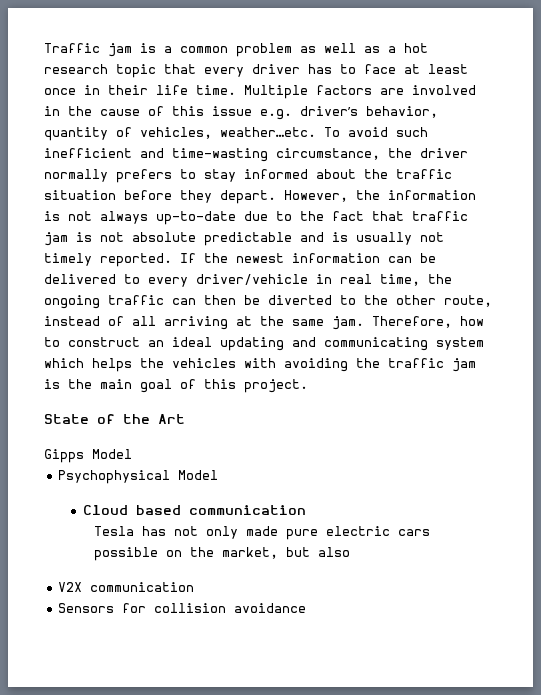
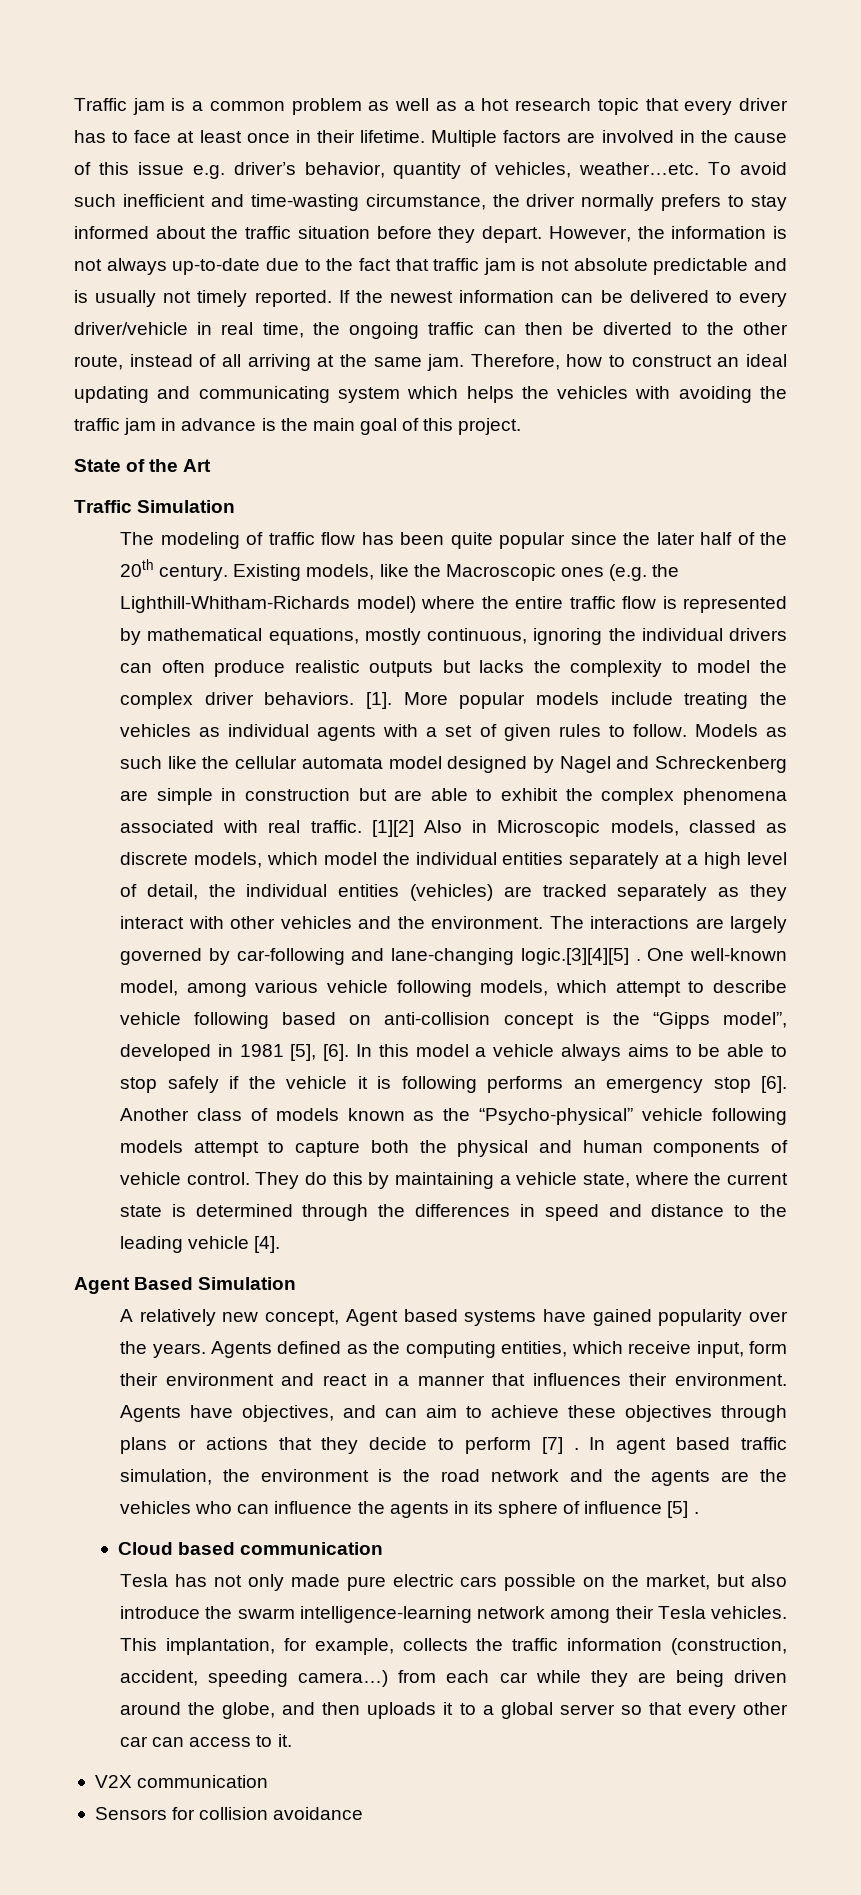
- Traffic jam is a common problem as well as a hot research topic that every driver has to face at least once in their life time.
+ Traffic jam is a common problem as well as a hot research topic that every driver has to face at least once in their lifetime.
- Therefore, how to construct an ideal updating and communicating system which helps the vehicles with avoiding the traffic jam is the main goal of this project.
+ Therefore, how to construct an ideal updating and communicating system which helps the vehicles with avoiding the traffic jam in advance is the main goal of this project.
- Gipps Model
- Psychophysical Model
+ Traffic Simulation
+ The modeling of traffic flow has been quite popular since the later half of the 20th century. Existing models, like the Macroscopic ones (e.g. the Lighthill-Whitham-Richards model) where the entire traffic flow is represented by mathematical equations, mostly continuous, ignoring the individual drivers can often produce realistic outputs but lacks the complexity to model the complex driver behaviors. [1]. More popular models include treating the vehicles as individual agents with a set of given rules to follow. Models as such like the cellular automata model designed by Nagel and Schreckenberg are simple in construction but are able to exhibit the complex phenomena associated with real traffic. [1][2] Also in Microscopic models, classed as discrete models, which model the individual entities separately at a high level of detail, the individual entities (vehicles) are tracked separately as they interact with other vehicles and the environment. The interactions are largely governed by car-following and lane-changing logic.[3][4][5] . One well-known model, among various vehicle following models, which attempt to describe vehicle following based on anti-collision concept is the “Gipps model”, developed in 1981 [5], [6]. In this model a vehicle always aims to be able to stop safely if the vehicle it is following performs an emergency stop [6]. Another class of models known as the “Psycho-physical” vehicle following models attempt to capture both the physical and human components of vehicle control. They do this by maintaining a vehicle state, where the current state is determined through the differences in speed and distance to the leading vehicle [4].
+ Agent Based Simulation
+ A relatively new concept, Agent based systems have gained popularity over the years. Agents defined as the computing entities, which receive input, form their environment and react in a manner that influences their environment. Agents have objectives, and can aim to achieve these objectives through plans or actions that they decide to perform [7] . In agent based traffic simulation, the environment is the road network and the agents are the vehicles who can influence the agents in its sphere of influence [5] .
- Tesla has not only made pure electric cars possible on the market, but also
+ Tesla has not only made pure electric cars possible on the market, but also introduce the swarm intelligence-learning network among their Tesla vehicles. This implantation, for example, collects the traffic information (construction, accident, speeding camera…) from each car while they are being driven around the globe, and then uploads it to a global server so that every other car can access to it.

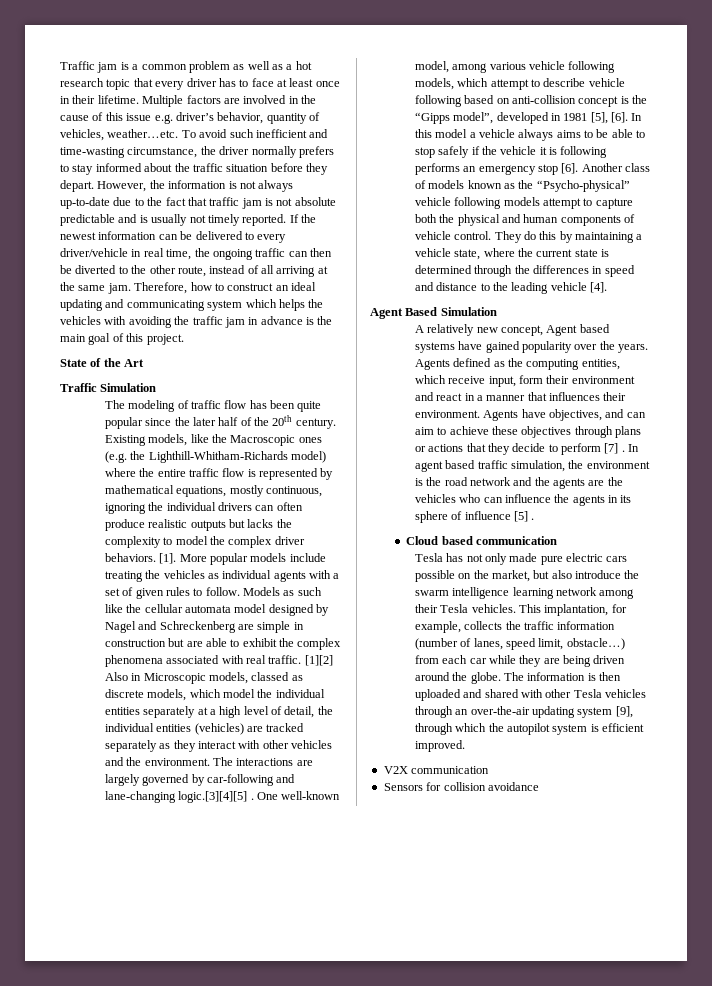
- Tesla has not only made pure electric cars possible on the market, but also introduce the swarm intelligence-learning network among their Tesla vehicles.
+ Tesla has not only made pure electric cars possible on the market, but also introduce the swarm intelligence learning network among their Tesla vehicles.
- This implantation, for example, collects the traffic information (construction, accident, speeding camera…) from each car while they are being driven around the globe, and then uploads it to a global server so that every other car can access to it.
+ This implantation, for example, collects the traffic information (number of lanes, speed limit, obstacle…) from each car while they are being driven around the globe. The information is then uploaded and shared with other Tesla vehicles through an over-the-air updating system [9], through which the autopilot system is efficient improved.

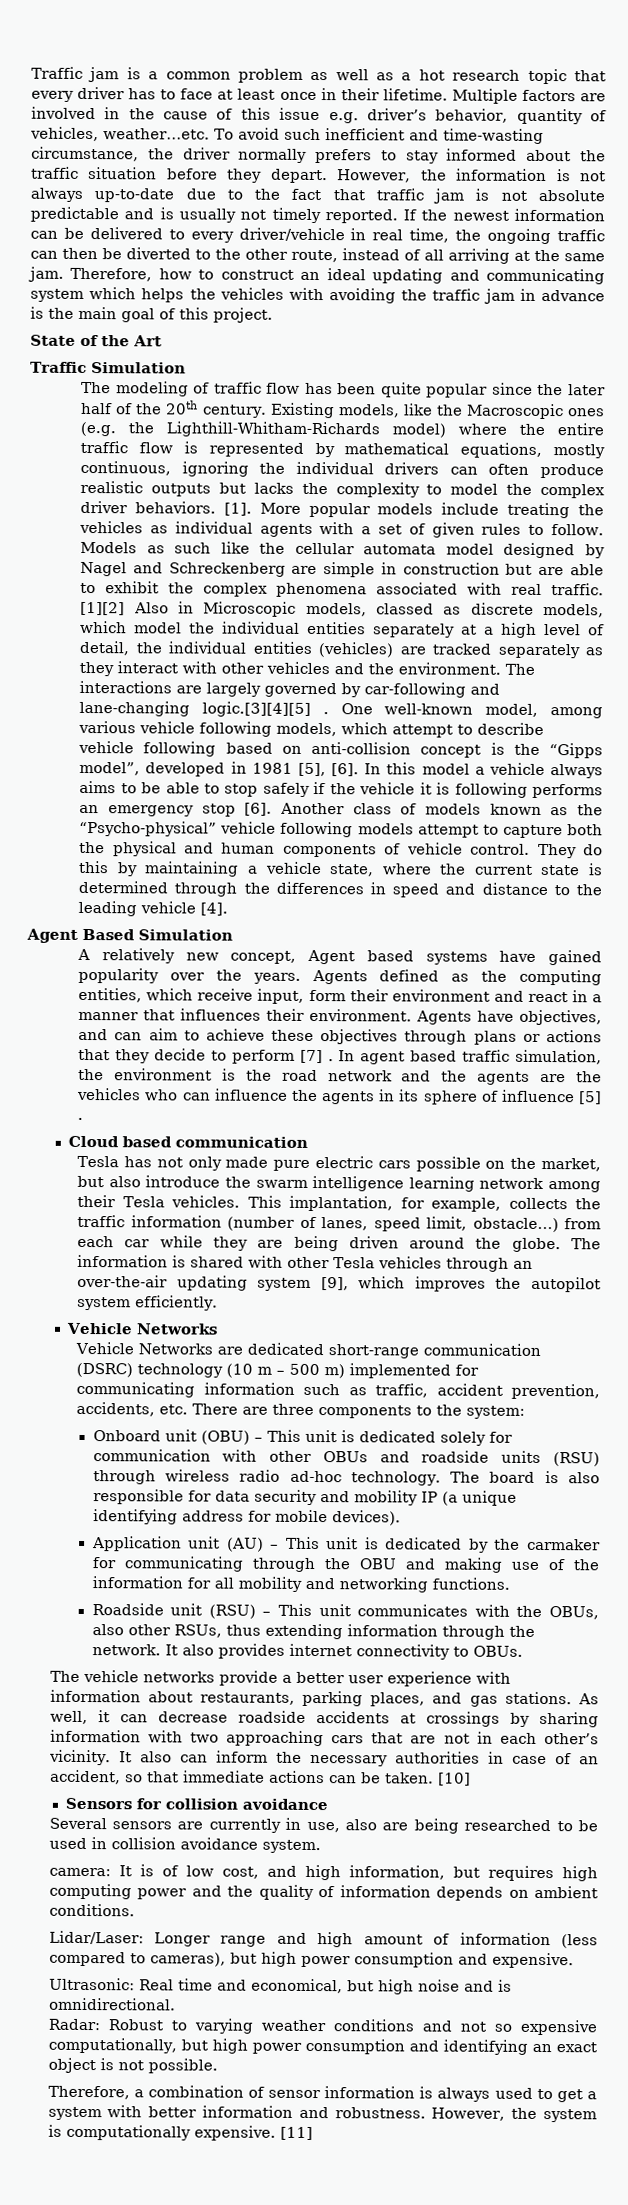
- The information is then uploaded and shared with other Tesla vehicles through an over-the-air updating system [9], through which the autopilot system is efficient improved.
- V2X communication
+ The information is shared with other Tesla vehicles through an over-the-air updating system [9], which improves the autopilot system efficiently.
+ Vehicle Networks
+ Vehicle Networks are dedicated short-range communication (DSRC) technology (10 m – 500 m) implemented for communicating information such as traffic, accident prevention, accidents, etc. There are three components to the system:
+ Onboard unit (OBU) – This unit is dedicated solely for communication with other OBUs and roadside units (RSU) through wireless radio ad-hoc technology. The board is also responsible for data security and mobility IP (a unique identifying address for mobile devices).
+ Application unit (AU) – This unit is dedicated by the carmaker for communicating through the OBU and making use of the information for all mobility and networking functions.
+ Roadside unit (RSU) – This unit communicates with the OBUs, also other RSUs, thus extending information through the network. It also provides internet connectivity to OBUs.
+ The vehicle networks provide a better user experience with information about restaurants, parking places, and gas stations. As well, it can decrease roadside accidents at crossings by sharing information with two approaching cars that are not in each other’s vicinity. It also can inform the necessary authorities in case of an accident, so that immediate actions can be taken. [10]
  Sensors for collision avoidance
+ Several sensors are currently in use, also are being researched to be used in collision avoidance system.
+ camera: It is of low cost, and high information, but requires high computing power and the quality of information depends on ambient conditions.
+ Lidar/Laser: Longer range and high amount of information (less compared to cameras), but high power consumption and expensive.
+ Ultrasonic: Real time and economical, but high noise and is omnidirectional.
+ Radar: Robust to varying weather conditions and not so expensive computationally, but high power consumption and identifying an exact object is not possible.
+ Therefore, a combination of sensor information is always used to get a system with better information and robustness. However, the system is computationally expensive. [11]

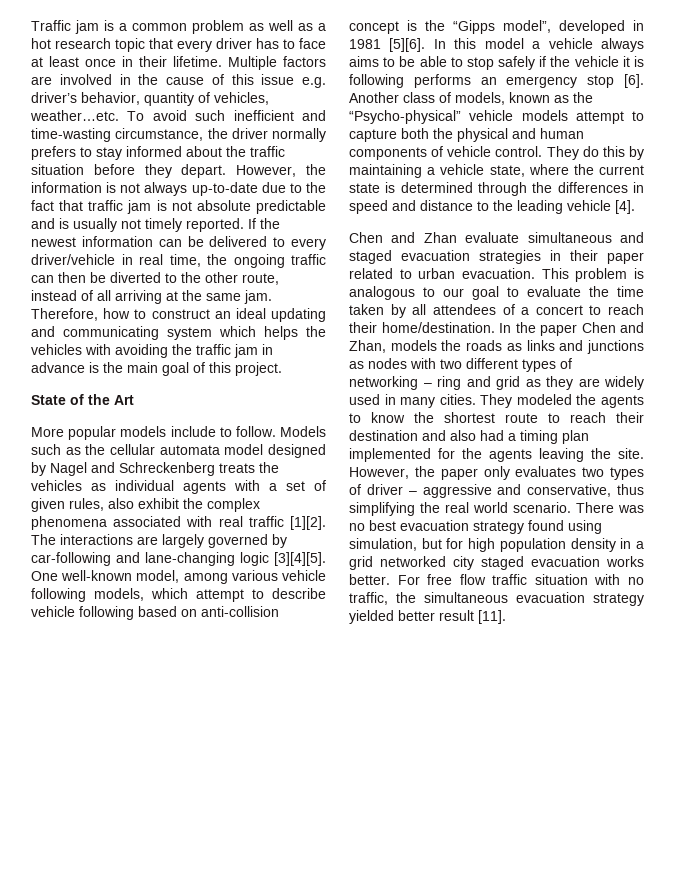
- Traffic Simulation
- The modeling of traffic flow has been quite popular since the later half of the 20th century. Existing models, like the Macroscopic ones (e.g. the Lighthill-Whitham-Richards model) where the entire traffic flow is represented by mathematical equations, mostly continuous, ignoring the individual drivers can often produce realistic outputs but lacks the complexity to model the complex driver behaviors. [1]. More popular models include treating the vehicles as individual agents with a set of given rules to follow. Models as such like the cellular automata model designed by Nagel and Schreckenberg are simple in construction but are able to exhibit the complex phenomena associated with real traffic. [1][2] Also in Microscopic models, classed as discrete models, which model the individual entities separately at a high level of detail, the individual entities (vehicles) are tracked separately as they interact with other vehicles and the environment.
+ More popular models include to follow. Models such as the cellular automata model designed by Nagel and Schreckenberg treats the vehicles as individual agents with a set of given rules, also exhibit the complex phenomena associated with real traffic [1][2].
- The interactions are largely governed by car-following and lane-changing logic.[3][4][5] .
+ The interactions are largely governed by car-following and lane-changing logic [3][4][5].
- One well-known model, among various vehicle following models, which attempt to describe vehicle following based on anti-collision concept is the “Gipps model”, developed in 1981 [5], [6].
+ One well-known model, among various vehicle following models, which attempt to describe vehicle following based on anti-collision concept is the “Gipps model”, developed in 1981 [5][6].
- Another class of models known as the “Psycho-physical” vehicle following models attempt to capture both the physical and human components of vehicle control.
+ Another class of models, known as the “Psycho-physical” vehicle models attempt to capture both the physical and human components of vehicle control.
- Agent Based Simulation
- A relatively new concept, Agent based systems have gained popularity over the years. Agents defined as the computing entities, which receive input, form their environment and react in a manner that influences their environment. Agents have objectives, and can aim to achieve these objectives through plans or actions that they decide to perform [7] . In agent based traffic simulation, the environment is the road network and the agents are the vehicles who can influence the agents in its sphere of influence [5] .
- Cloud based communication
- Tesla has not only made pure electric cars possible on the market, but also introduce the swarm intelligence learning network among their Tesla vehicles. This implantation, for example, collects the traffic information (number of lanes, speed limit, obstacle…) from each car while they are being driven around the globe. The information is shared with other Tesla vehicles through an over-the-air updating system [9], which improves the autopilot system efficiently.
- Vehicle Networks
- Vehicle Networks are dedicated short-range communication (DSRC) technology (10 m – 500 m) implemented for communicating information such as traffic, accident prevention, accidents, etc. There are three components to the system:
- Onboard unit (OBU) – This unit is dedicated solely for communication with other OBUs and roadside units (RSU) through wireless radio ad-hoc technology. The board is also responsible for data security and mobility IP (a unique identifying address for mobile devices).
- Application unit (AU) – This unit is dedicated by the carmaker for communicating through the OBU and making use of the information for all mobility and networking functions.
- Roadside unit (RSU) – This unit communicates with the OBUs, also other RSUs, thus extending information through the network. It also provides internet connectivity to OBUs.
- The vehicle networks provide a better user experience with information about restaurants, parking places, and gas stations. As well, it can decrease roadside accidents at crossings by sharing information with two approaching cars that are not in each other’s vicinity. It also can inform the necessary authorities in case of an accident, so that immediate actions can be taken. [10]
- Sensors for collision avoidance
- Several sensors are currently in use, also are being researched to be used in collision avoidance system.
- camera: It is of low cost, and high information, but requires high computing power and the quality of information depends on ambient conditions.
- Lidar/Laser: Longer range and high amount of information (less compared to cameras), but high power consumption and expensive.
- Ultrasonic: Real time and economical, but high noise and is omnidirectional.
- Radar: Robust to varying weather conditions and not so expensive computationally, but high power consumption and identifying an exact object is not possible.
- Therefore, a combination of sensor information is always used to get a system with better information and robustness. However, the system is computationally expensive. [11]
+ Chen and Zhan evaluate simultaneous and staged evacuation strategies in their paper related to urban evacuation. This problem is analogous to our goal to evaluate the time taken by all attendees of a concert to reach their home/destination. In the paper Chen and Zhan, models the roads as links and junctions as nodes with two different types of networking – ring and grid as they are widely used in many cities. They modeled the agents to know the shortest route to reach their destination and also had a timing plan implemented for the agents leaving the site. However, the paper only evaluates two types of driver – aggressive and conservative, thus simplifying the real world scenario. There was no best evacuation strategy found using simulation, but for high population density in a grid networked city staged evacuation works better. For free flow traffic situation with no traffic, the simultaneous evacuation strategy yielded better result [11].

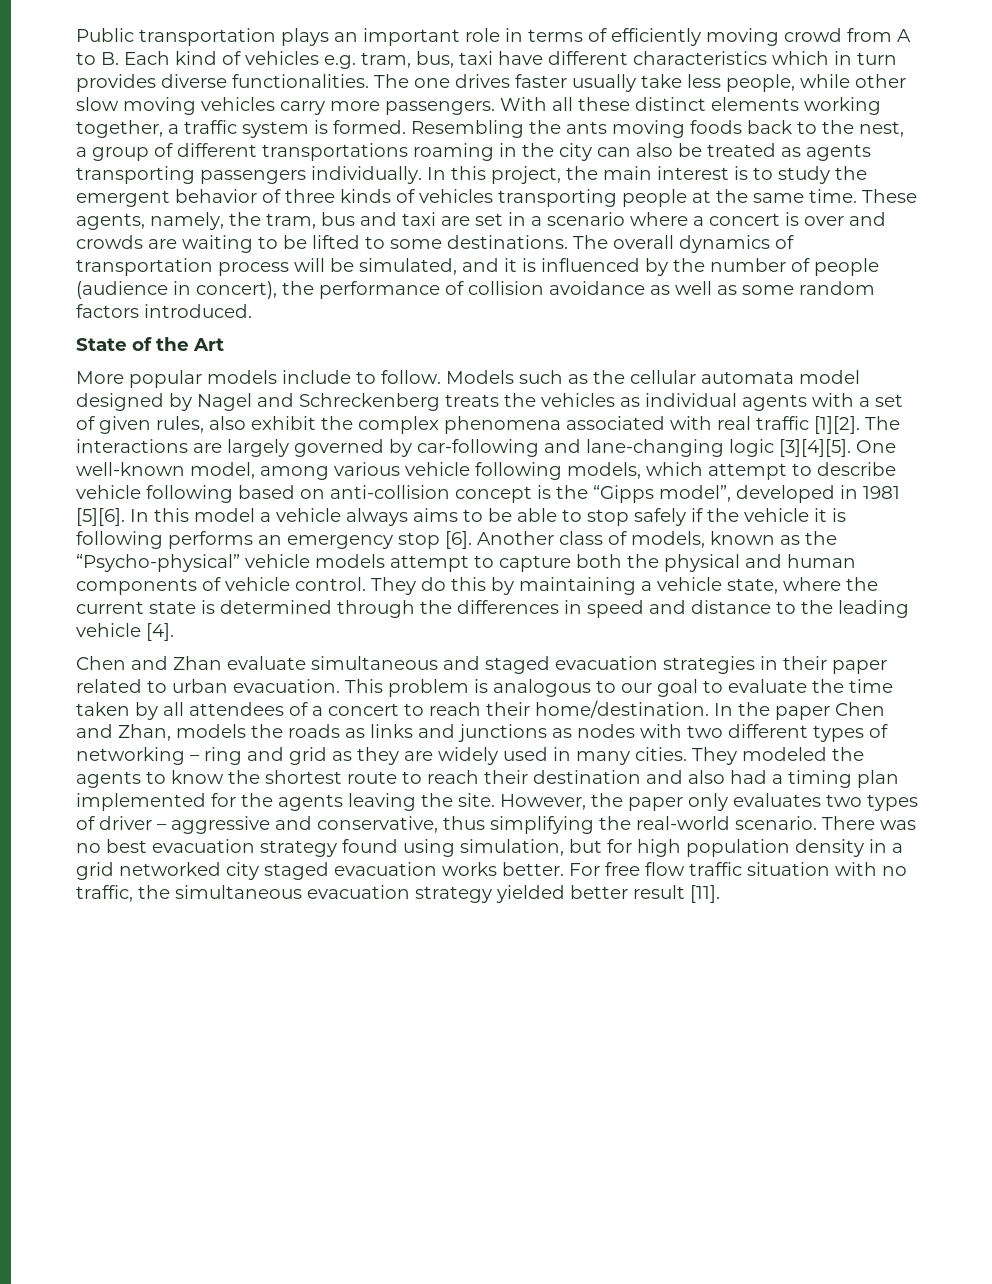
- Traffic jam is a common problem as well as a hot research topic that every driver has to face at least once in their lifetime. Multiple factors are involved in the cause of this issue e.g. driver’s behavior, quantity of vehicles, weather…etc. To avoid such inefficient and time-wasting circumstance, the driver normally prefers to stay informed about the traffic situation before they depart. However, the information is not always up-to-date due to the fact that traffic jam is not absolute predictable and is usually not timely reported. If the newest information can be delivered to every driver/vehicle in real time, the ongoing traffic can then be diverted to the other route, instead of all arriving at the same jam. Therefore, how to construct an ideal updating and communicating system which helps the vehicles with avoiding the traffic jam in advance is the main goal of this project.
+ Public transportation plays an important role in terms of efficiently moving crowd from A to B. Each kind of vehicles e.g. tram, bus, taxi have different characteristics which in turn provides diverse functionalities. The one drives faster usually take less people, while other slow moving vehicles carry more passengers. With all these distinct elements working together, a traffic system is formed. Resembling the ants moving foods back to the nest, a group of different transportations roaming in the city can also be treated as agents transporting passengers individually. In this project, the main interest is to study the emergent behavior of three kinds of vehicles transporting people at the same time. These agents, namely, the tram, bus and taxi are set in a scenario where a concert is over and crowds are waiting to be lifted to some destinations. The overall dynamics of transportation process will be simulated, and it is influenced by the number of people (audience in concert), the performance of collision avoidance as well as some random factors introduced.
- However, the paper only evaluates two types of driver – aggressive and conservative, thus simplifying the real world scenario.
+ However, the paper only evaluates two types of driver – aggressive and conservative, thus simplifying the real-world scenario.

